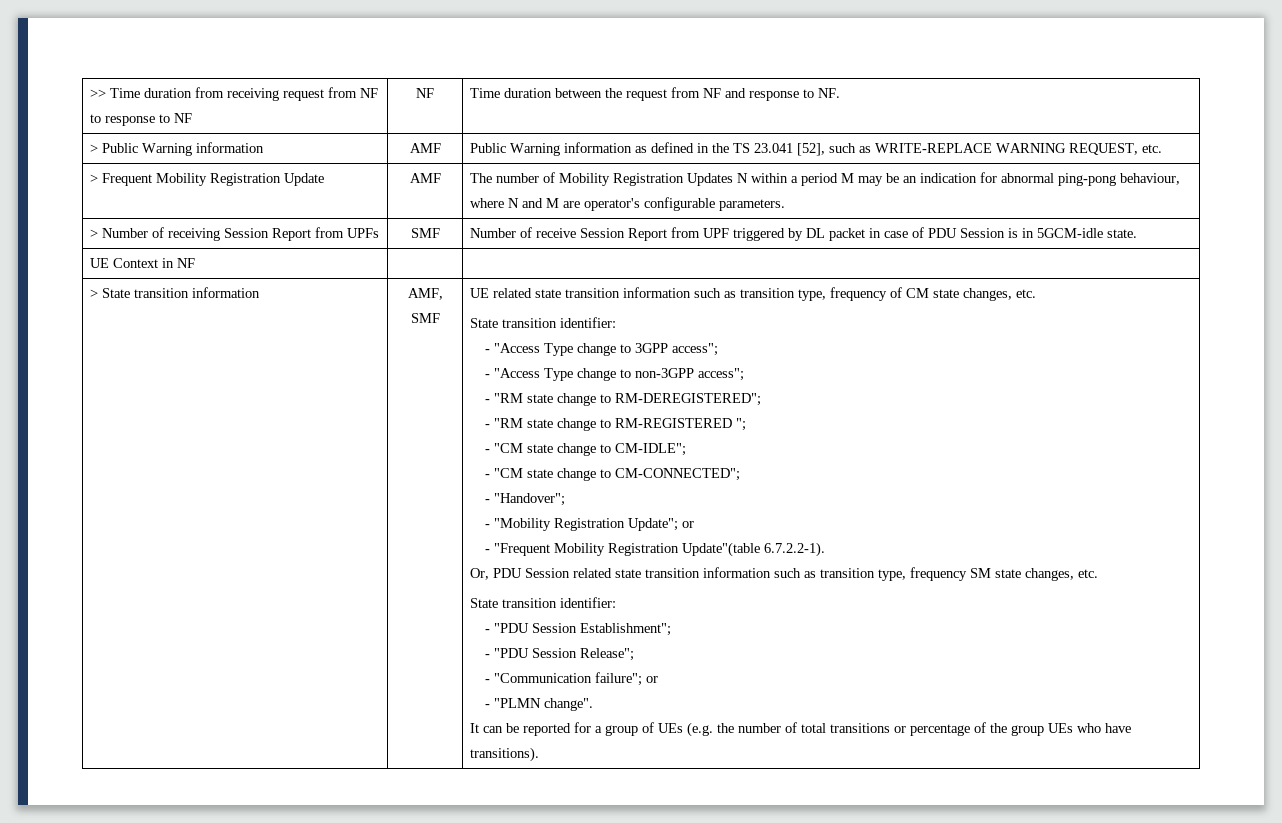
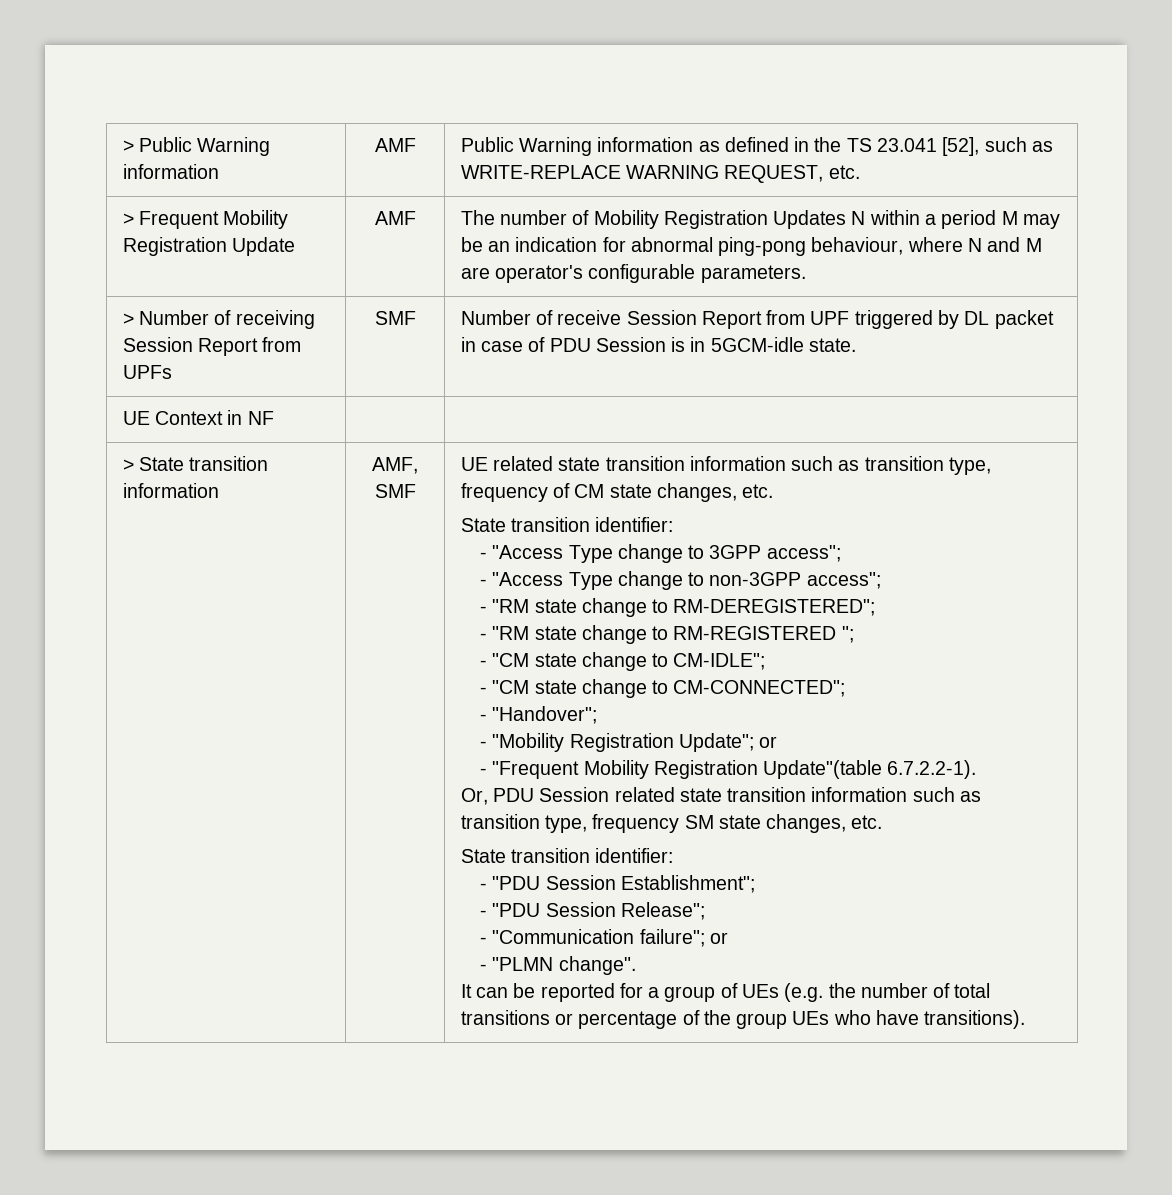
- >> Time duration from receiving request from NF to response to NF | NF | Time duration between the request from NF and response to NF.

